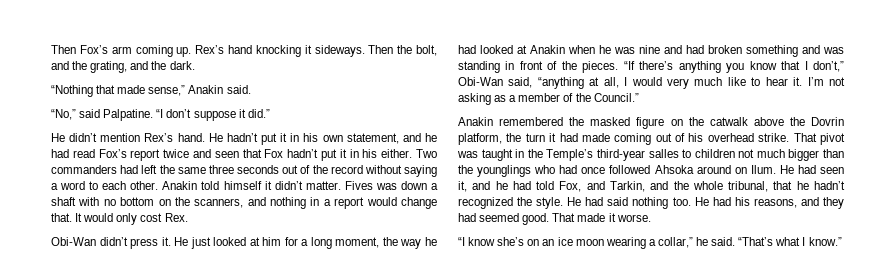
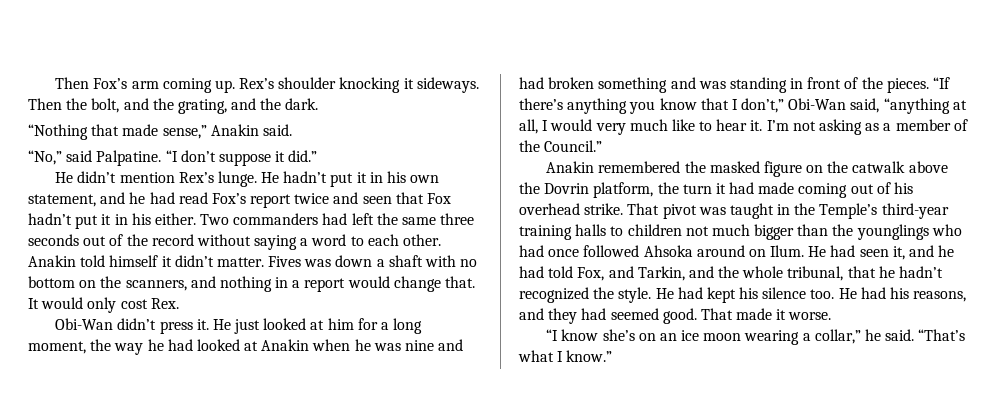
- Rex’s hand knocking it sideways.
+ Rex’s shoulder knocking it sideways.
- He didn’t mention Rex’s hand.
+ He didn’t mention Rex’s lunge.
- That pivot was taught in the Temple’s third-year salles to children not much bigger than the younglings who had once followed Ahsoka around on Ilum.
+ That pivot was taught in the Temple’s third-year training halls to children not much bigger than the younglings who had once followed Ahsoka around on Ilum.
- He had said nothing too.
+ He had kept his silence too.

